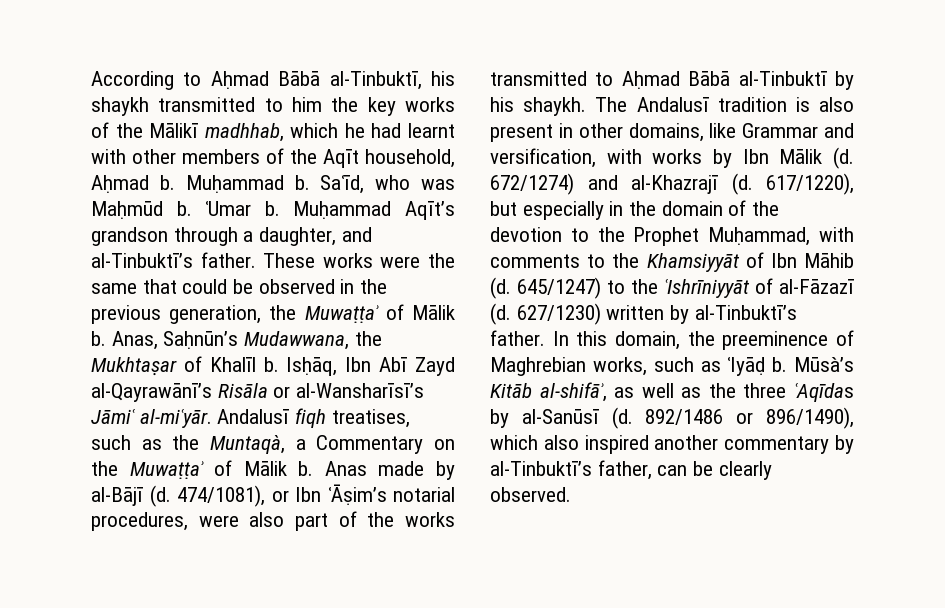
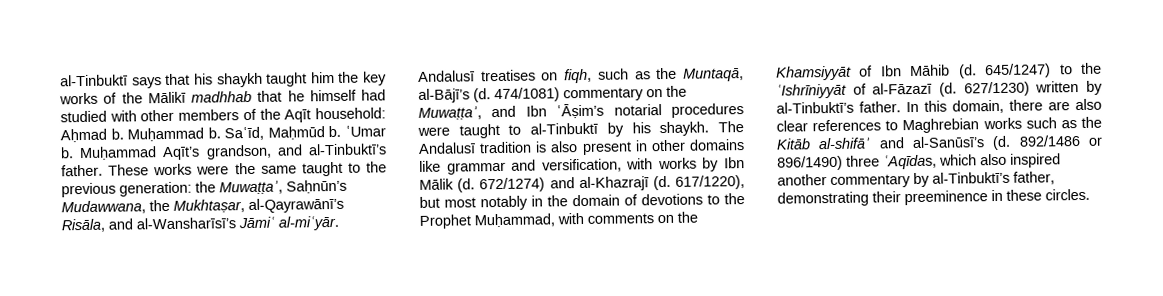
- According to Aḥmad Bābā al-Tinbuktī, his shaykh transmitted to him the key works of the Mālikī madhhab, which he had learnt with other members of the Aqīt household, Aḥmad b.
+ al-Tinbuktī says that his shaykh taught him the key works of the Mālikī madhhab that he himself had studied with other members of the Aqīt household: Aḥmad b.
- Saʿīd, who was Maḥmūd b.
+ Saʿīd, Maḥmūd b.
- Muḥammad Aqīt’s grandson through a daughter, and al-Tinbuktī’s father.
+ Muḥammad Aqīt’s grandson, and al-Tinbuktī’s father.
- These works were the same that could be observed in the previous generation, the Muwaṭṭaʾ of Mālik b. Anas, Saḥnūn’s Mudawwana, the Mukhtaṣar of Khalīl b. Isḥāq, Ibn Abī Zayd al-Qayrawānī’s Risāla or al-Wansharīsī’s Jāmiʿ al-miʿyār. Andalusī fiqh treatises, such as the Muntaqà, a Commentary on the Muwaṭṭaʾ of Mālik b. Anas made by al-Bājī (d. 474/1081), or Ibn ʿĀṣim’s notarial procedures, were also part of the works transmitted to Aḥmad Bābā al-Tinbuktī by his shaykh.
+ These works were the same taught to the previous generation: the Muwaṭṭaʾ, Saḥnūn’s Mudawwana, the Mukhtaṣar, al-Qayrawānī’s Risāla, and al-Wansharīsī’s Jāmiʿ al-miʿyār. Andalusī treatises on fiqh, such as the Muntaqā, al-Bājī’s (d. 474/1081) commentary on the Muwaṭṭaʾ, and Ibn ʿĀṣim’s notarial procedures were taught to al-Tinbuktī by his shaykh.
- The Andalusī tradition is also present in other domains, like Grammar and versification, with works by Ibn Mālik (d.
+ The Andalusī tradition is also present in other domains like grammar and versification, with works by Ibn Mālik (d.
- 617/1220), but especially in the domain of the devotion to the Prophet Muḥammad, with comments to the Khamsiyyāt of Ibn Māhib (d.
+ 617/1220), but most notably in the domain of devotions to the Prophet Muḥammad, with comments on the Khamsiyyāt of Ibn Māhib (d.
- In this domain, the preeminence of Maghrebian works, such as ʿIyāḍ b. Mūsà’s Kitāb al-shifāʾ, as well as the three ʿAqīdas by al-Sanūsī (d. 892/1486 or 896/1490), which also inspired another commentary by al-Tinbuktī’s father, can be clearly observed.
+ In this domain, there are also clear references to Maghrebian works such as the Kitāb al-shifāʾ and al-Sanūsī’s (d. 892/1486 or 896/1490) three ʿAqīdas, which also inspired another commentary by al-Tinbuktī’s father, demonstrating their preeminence in these circles.

